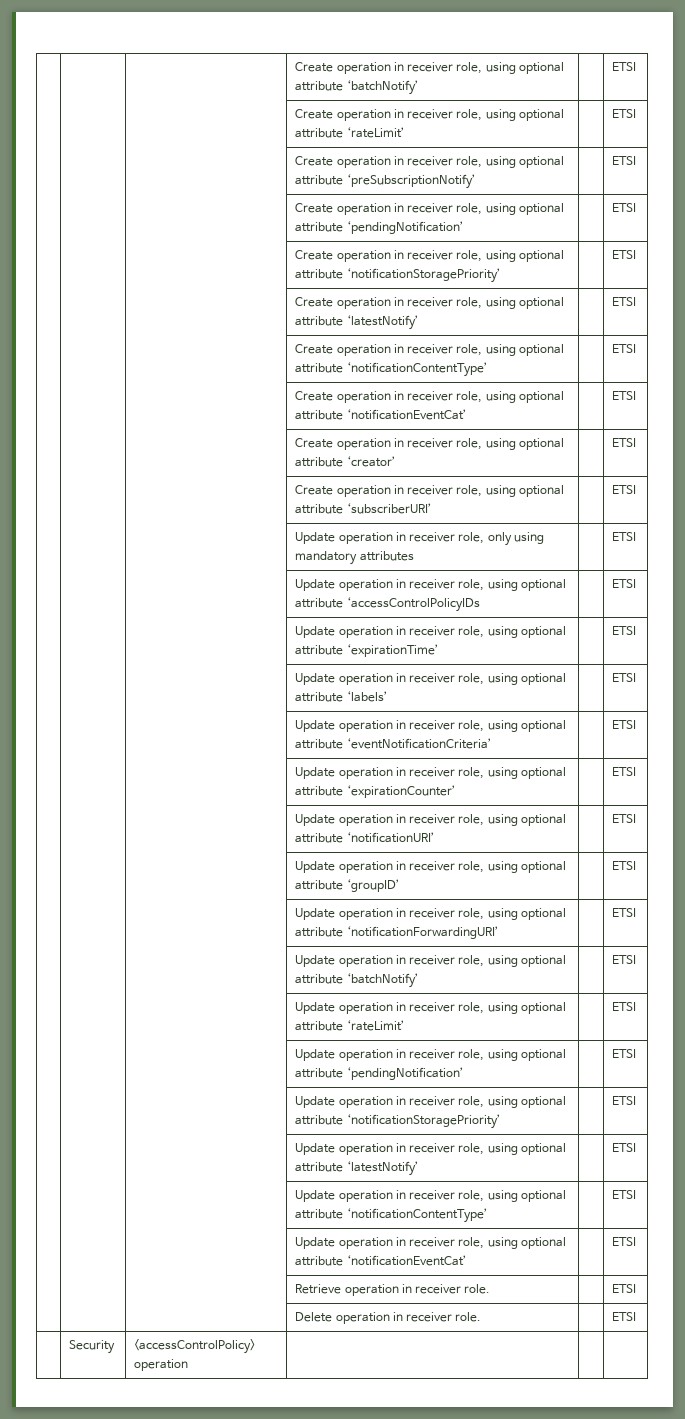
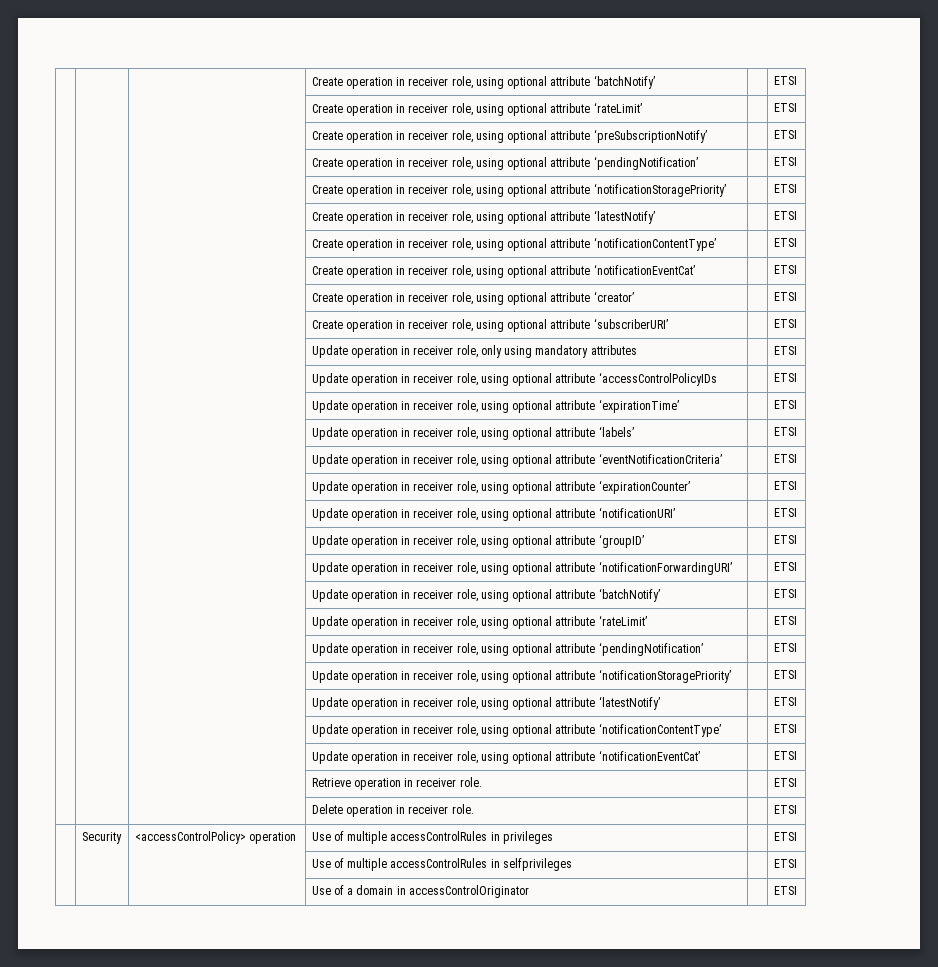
- | Security | <accessControlPolicy> operation | | |
+ | Security | <accessControlPolicy> operation | Use of multiple accessControlRules in privileges | | ETSI
+ | | | Use of multiple accessControlRules in selfprivileges | | ETSI
+ | | | Use of a domain in accessControlOriginator | | ETSI

